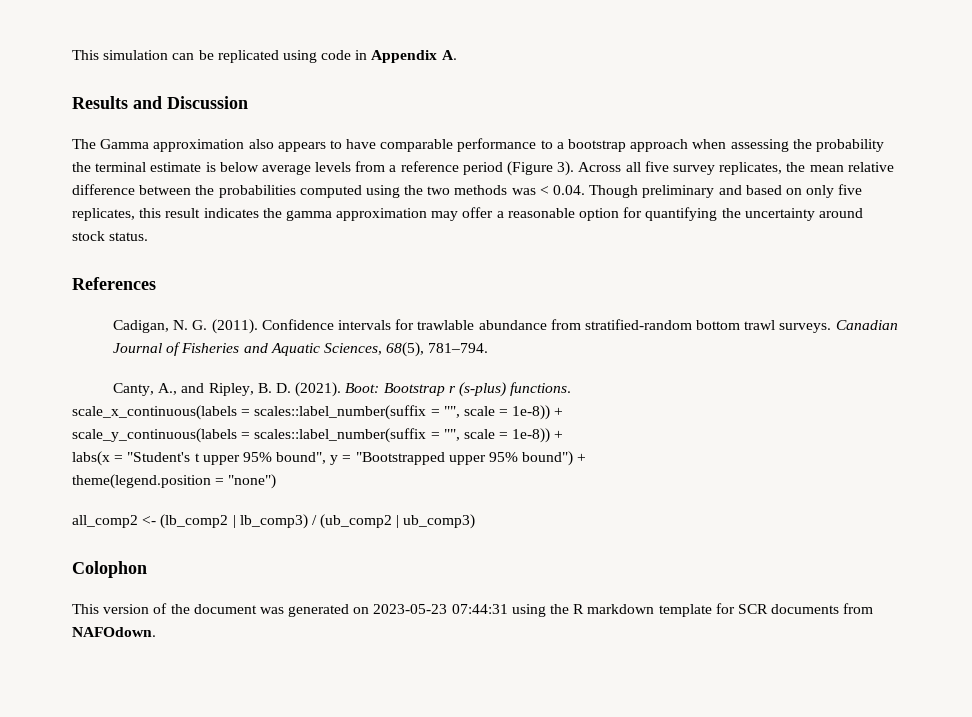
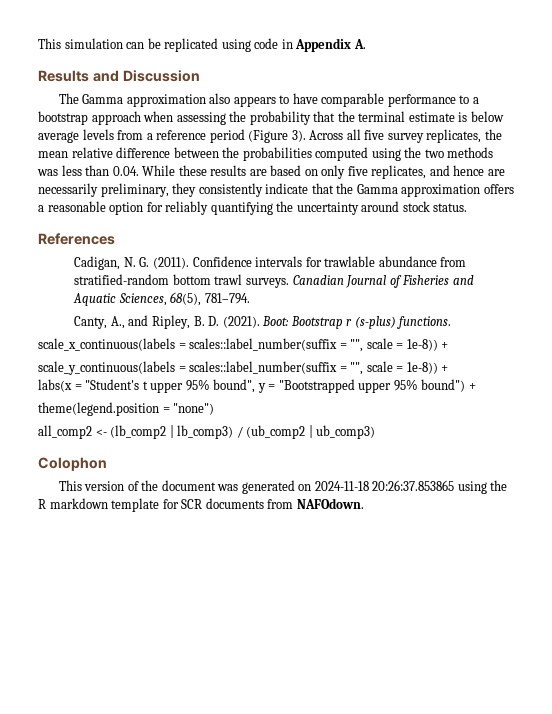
- The Gamma approximation also appears to have comparable performance to a bootstrap approach when assessing the probability the terminal estimate is below average levels from a reference period (Figure 3).
+ The Gamma approximation also appears to have comparable performance to a bootstrap approach when assessing the probability that the terminal estimate is below average levels from a reference period (Figure 3).
- Across all five survey replicates, the mean relative difference between the probabilities computed using the two methods was < 0.04. Though preliminary and based on only five replicates, this result indicates the gamma approximation may offer a reasonable option for quantifying the uncertainty around stock status.
+ Across all five survey replicates, the mean relative difference between the probabilities computed using the two methods was less than 0.04. While these results are based on only five replicates, and hence are necessarily preliminary, they consistently indicate that the Gamma approximation offers a reasonable option for reliably quantifying the uncertainty around stock status.
- This version of the document was generated on 2023-05-23 07:44:31 using the R markdown template for SCR documents from NAFOdown.
+ This version of the document was generated on 2024-11-18 20:26:37.853865 using the R markdown template for SCR documents from NAFOdown.

